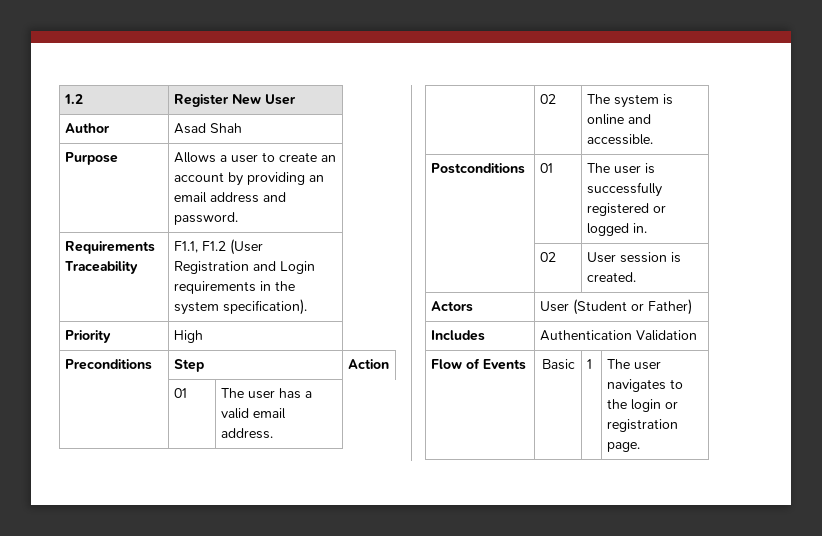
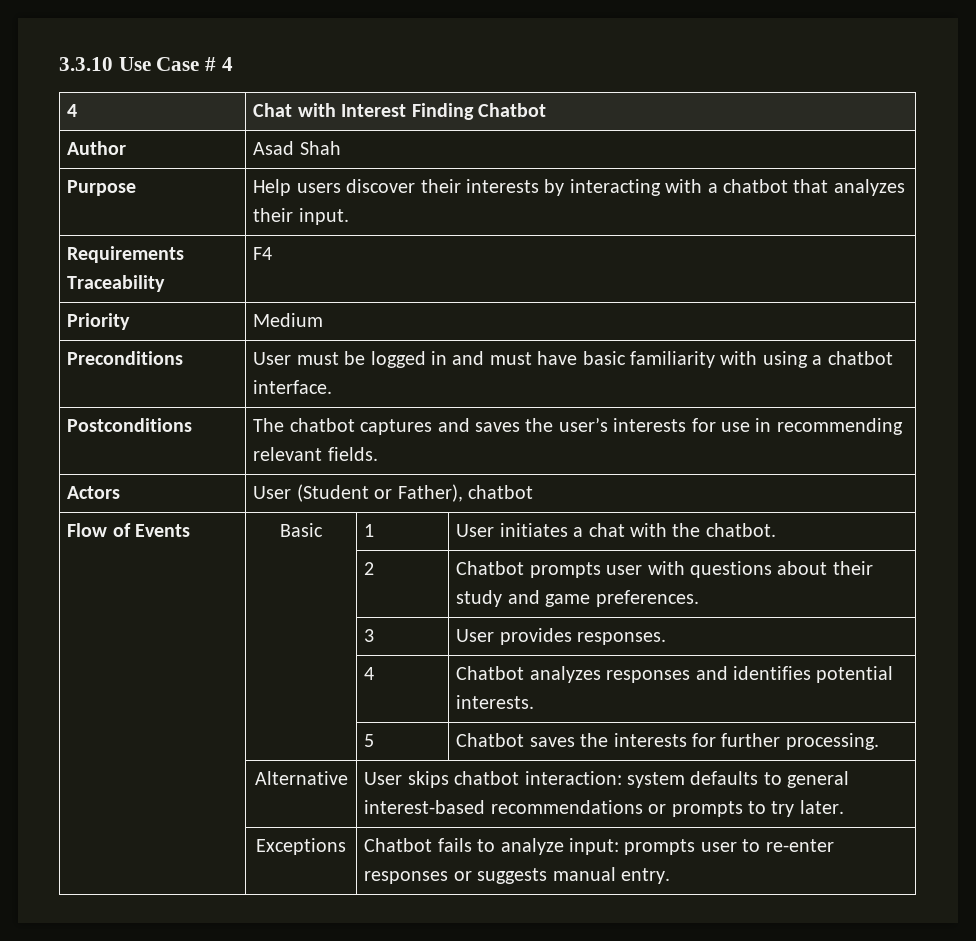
- 1.2 | Register New User
+ 3.3.10 Use Case # 4
+ 4 | Chat with Interest Finding Chatbot
  Author | Asad Shah
- Purpose | Allows a user to create an account by providing an email address and password.
- Requirements Traceability | F1.1, F1.2 (User Registration and Login requirements in the system specification).
+ Purpose | Help users discover their interests by interacting with a chatbot that analyzes their input.
+ Requirements Traceability | F4
- Priority | High
+ Priority | Medium
- Preconditions | Step | Action
- | 01 | The user has a valid email address.
- | 02 | The system is online and accessible.
+ Preconditions | User must be logged in and must have basic familiarity with using a chatbot interface.
- Postconditions | 01 | The user is successfully registered or logged in.
- | 02 | User session is created.
+ Postconditions | The chatbot captures and saves the user’s interests for use in recommending relevant fields.
- Actors | User (Student or Father)
- Includes | Authentication Validation
+ Actors | User (Student or Father), chatbot
- Flow of Events | Basic | 1 | The user navigates to the login or registration page.
+ Flow of Events | Basic | 1 | User initiates a chat with the chatbot.
+ | | 2 | Chatbot prompts user with questions about their study and game preferences.
+ | | 3 | User provides responses.
+ | | 4 | Chatbot analyzes responses and identifies potential interests.
+ | | 5 | Chatbot saves the interests for further processing.
+ | Alternative | User skips chatbot interaction: system defaults to general interest-based recommendations or prompts to try later.
+ | Exceptions | Chatbot fails to analyze input: prompts user to re-enter responses or suggests manual entry.

